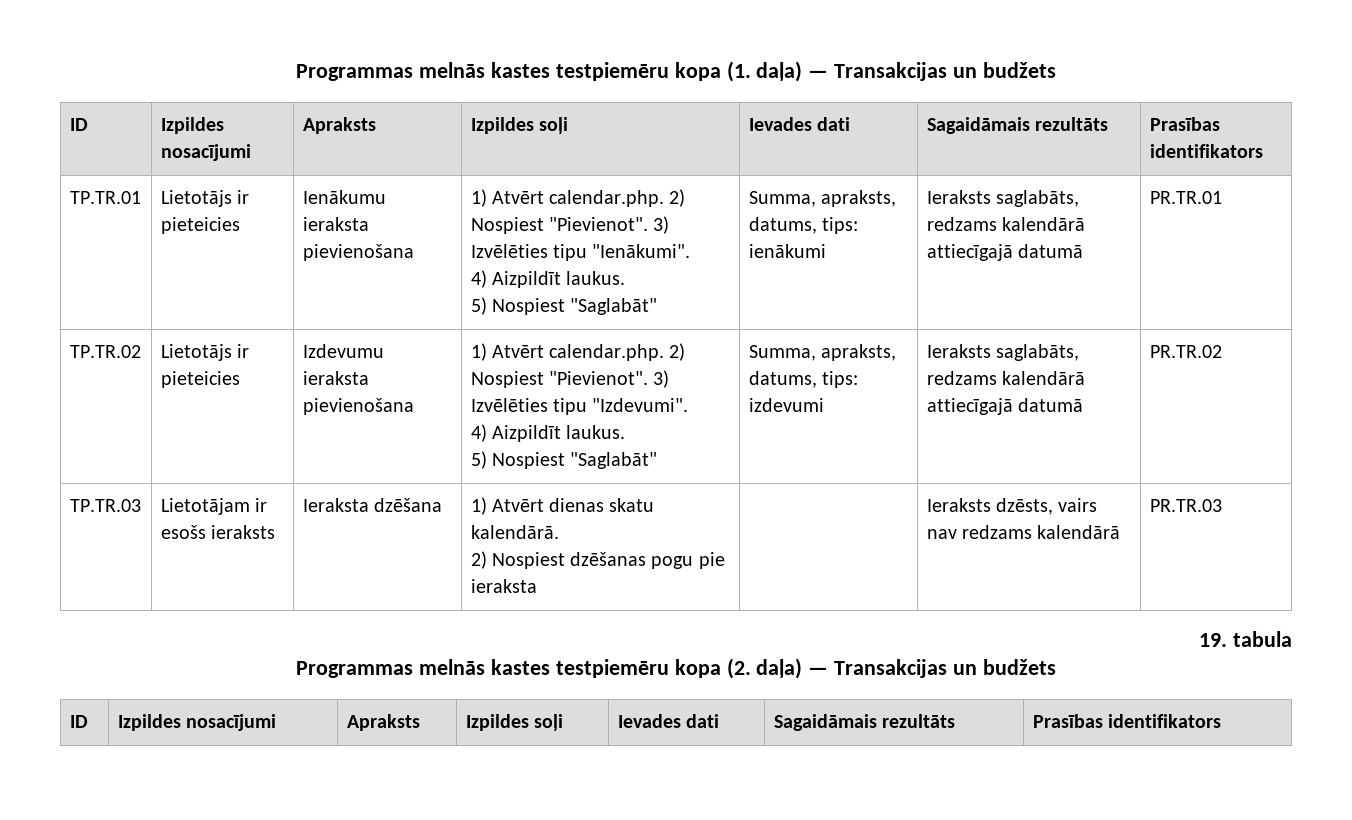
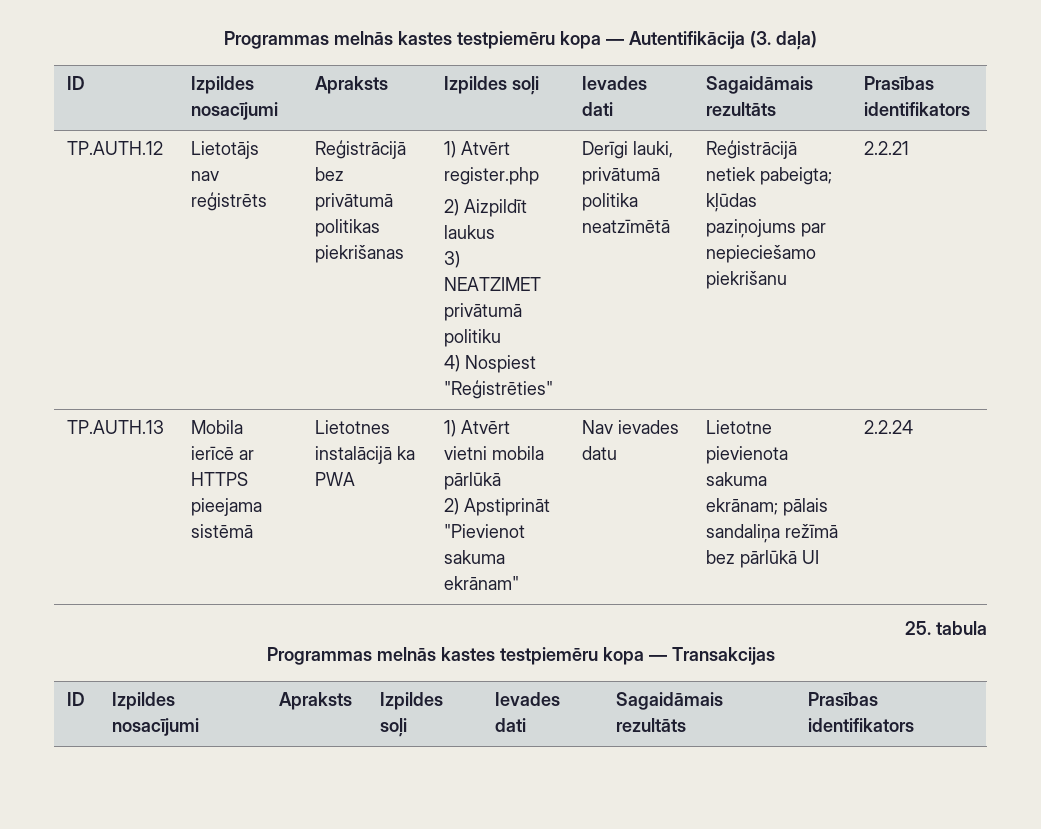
- Programmas melnās kastes testpiemēru kopa (1. daļa) — Transakcijas un budžets
+ Programmas melnās kastes testpiemēru kopa — Autentifikācija (3. daļa)
- TP.TR.01 | Lietotājs ir pieteicies | Ienākumu ieraksta pievienošana | 1) Atvērt calendar.php. 2) Nospiest "Pievienot". 3) Izvēlēties tipu "Ienākumi".
- 4) Aizpildīt laukus.
- 5) Nospiest "Saglabāt" | Summa, apraksts, datums, tips: ienākumi | Ieraksts saglabāts, redzams kalendārā attiecīgajā datumā | PR.TR.01
- TP.TR.02 | Lietotājs ir pieteicies | Izdevumu ieraksta pievienošana | 1) Atvērt calendar.php. 2) Nospiest "Pievienot". 3) Izvēlēties tipu "Izdevumi".
- 4) Aizpildīt laukus.
- 5) Nospiest "Saglabāt" | Summa, apraksts, datums, tips: izdevumi | Ieraksts saglabāts, redzams kalendārā attiecīgajā datumā | PR.TR.02
- TP.TR.03 | Lietotājam ir esošs ieraksts | Ieraksta dzēšana | 1) Atvērt dienas skatu kalendārā.
- 2) Nospiest dzēšanas pogu pie ieraksta | | Ieraksts dzēsts, vairs nav redzams kalendārā | PR.TR.03
- 19. tabula
+ TP.AUTH.12 | Lietotājs nav reģistrēts | Reģistrācijā bez privātumā politikas piekrišanas | 1) Atvērt register.php
+ 2) Aizpildīt laukus
+ 3) NEATZIMET privātumā politiku
+ 4) Nospiest "Reģistrēties" | Derīgi lauki, privātumā politika neatzīmētā | Reģistrācijā netiek pabeigta; kļūdas paziņojums par nepieciešamo piekrišanu | 2.2.21
+ TP.AUTH.13 | Mobila ierīcē ar HTTPS pieejama sistēmā | Lietotnes instalācijā ka PWA | 1) Atvērt vietni mobila pārlūkā
+ 2) Apstiprināt "Pievienot sakuma ekrānam" | Nav ievades datu | Lietotne pievienota sakuma ekrānam; pālais sandaliņa režīmā bez pārlūkā UI | 2.2.24
+ 25. tabula
- Programmas melnās kastes testpiemēru kopa (2. daļa) — Transakcijas un budžets
+ Programmas melnās kastes testpiemēru kopa — Transakcijas

